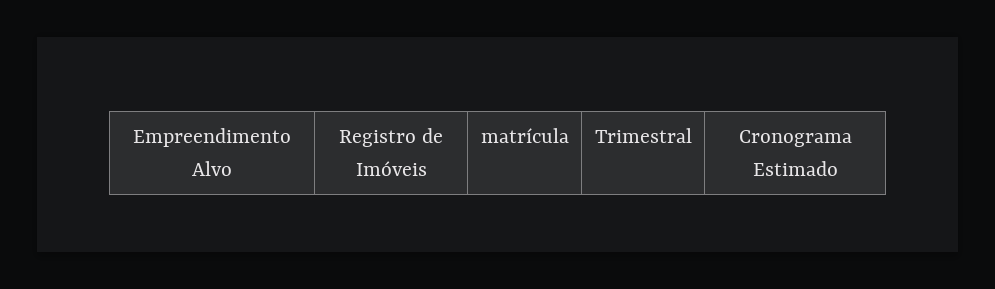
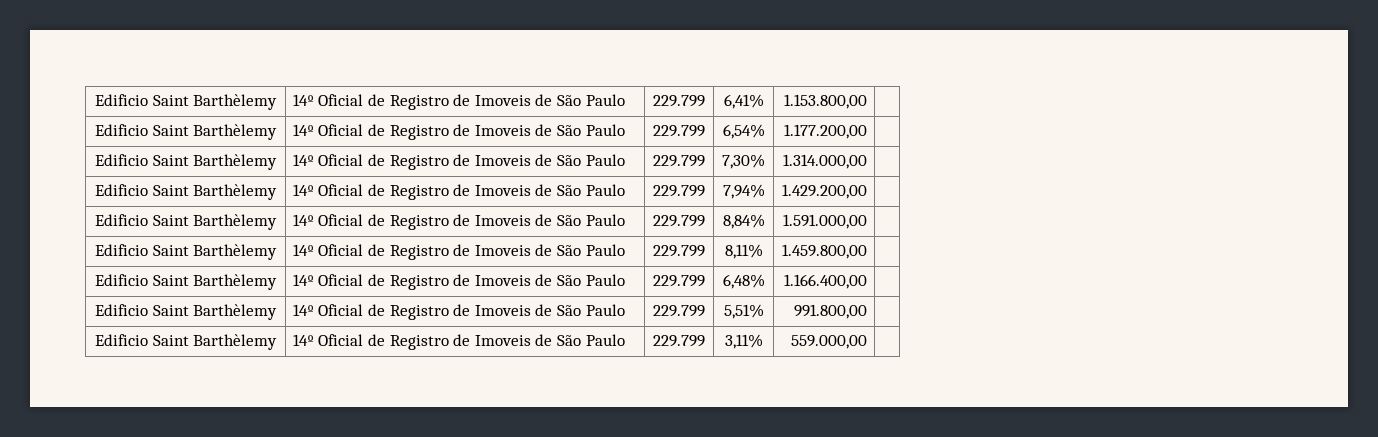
- Empreendimento Alvo | Registro de Imóveis | matrícula | Trimestral | Cronograma Estimado
+ Edificio Saint Barthèlemy | 14º Oficial de Registro de Imoveis de São Paulo | 229.799 | 6,41% | 1.153.800,00 |
+ Edificio Saint Barthèlemy | 14º Oficial de Registro de Imoveis de São Paulo | 229.799 | 6,54% | 1.177.200,00 |
+ Edificio Saint Barthèlemy | 14º Oficial de Registro de Imoveis de São Paulo | 229.799 | 7,30% | 1.314.000,00 |
+ Edificio Saint Barthèlemy | 14º Oficial de Registro de Imoveis de São Paulo | 229.799 | 7,94% | 1.429.200,00 |
+ Edificio Saint Barthèlemy | 14º Oficial de Registro de Imoveis de São Paulo | 229.799 | 8,84% | 1.591.000,00 |
+ Edificio Saint Barthèlemy | 14º Oficial de Registro de Imoveis de São Paulo | 229.799 | 8,11% | 1.459.800,00 |
+ Edificio Saint Barthèlemy | 14º Oficial de Registro de Imoveis de São Paulo | 229.799 | 6,48% | 1.166.400,00 |
+ Edificio Saint Barthèlemy | 14º Oficial de Registro de Imoveis de São Paulo | 229.799 | 5,51% | 991.800,00 |
+ Edificio Saint Barthèlemy | 14º Oficial de Registro de Imoveis de São Paulo | 229.799 | 3,11% | 559.000,00 |

